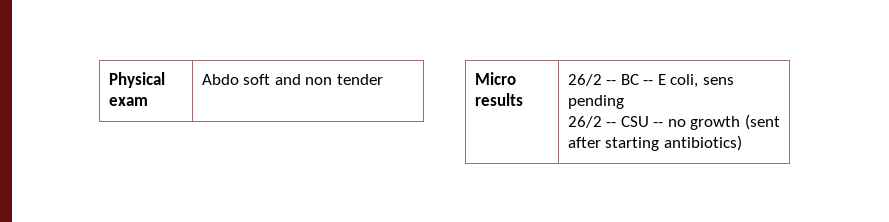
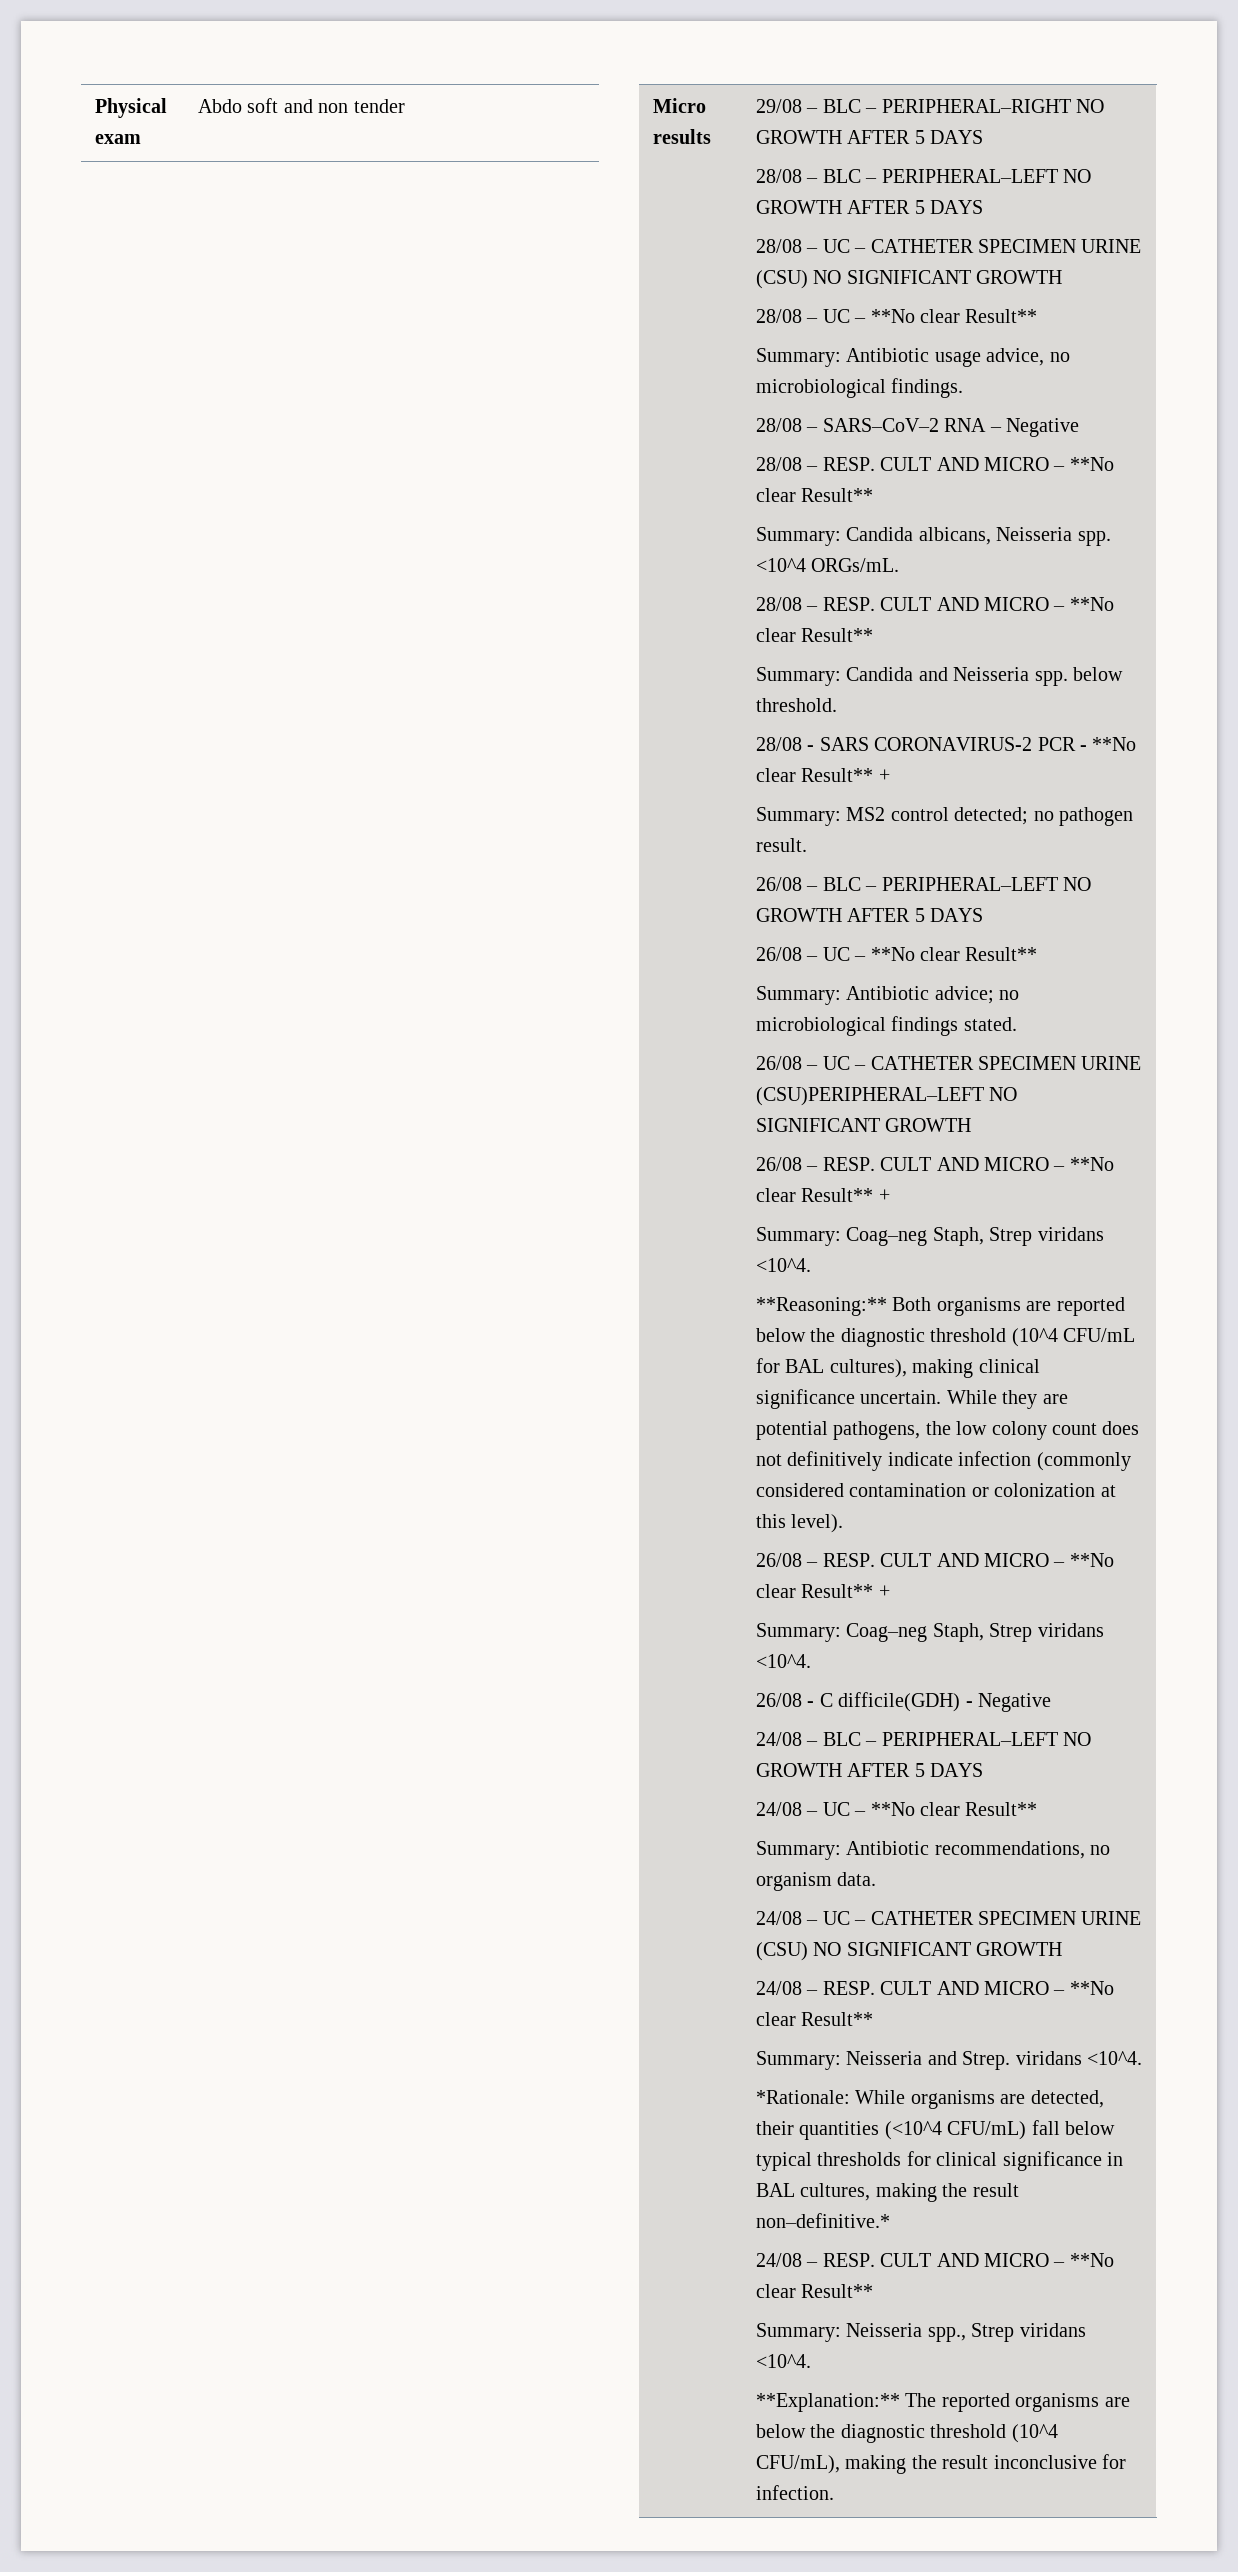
- 26/2 -- BC -- E coli, sens pending
- 26/2 -- CSU -- no growth (sent after starting antibiotics)
+ 29/08 – BLC – PERIPHERAL–RIGHT NO GROWTH AFTER 5 DAYS
+ 28/08 – BLC – PERIPHERAL–LEFT NO GROWTH AFTER 5 DAYS
+ 28/08 – UC – CATHETER SPECIMEN URINE (CSU) NO SIGNIFICANT GROWTH
+ 28/08 – UC – **No clear Result**
+ Summary: Antibiotic usage advice, no microbiological findings.
+ 28/08 – SARS–CoV–2 RNA – Negative
+ 28/08 – RESP. CULT AND MICRO – **No clear Result**
+ Summary: Candida albicans, Neisseria spp. <10^4 ORGs/mL.
+ 28/08 – RESP. CULT AND MICRO – **No clear Result**
+ Summary: Candida and Neisseria spp. below threshold.
+ 28/08 - SARS CORONAVIRUS-2 PCR - **No clear Result** +
+ Summary: MS2 control detected; no pathogen result.
+ 26/08 – BLC – PERIPHERAL–LEFT NO GROWTH AFTER 5 DAYS
+ 26/08 – UC – **No clear Result**
+ Summary: Antibiotic advice; no microbiological findings stated.
+ 26/08 – UC – CATHETER SPECIMEN URINE (CSU)PERIPHERAL–LEFT NO SIGNIFICANT GROWTH
+ 26/08 – RESP. CULT AND MICRO – **No clear Result** +
+ Summary: Coag–neg Staph, Strep viridans <10^4.
+ **Reasoning:** Both organisms are reported below the diagnostic threshold (10^4 CFU/mL for BAL cultures), making clinical significance uncertain. While they are potential pathogens, the low colony count does not definitively indicate infection (commonly considered contamination or colonization at this level).
+ 26/08 – RESP. CULT AND MICRO – **No clear Result** +
+ Summary: Coag–neg Staph, Strep viridans <10^4.
+ 26/08 - C difficile(GDH) - Negative
+ 24/08 – BLC – PERIPHERAL–LEFT NO GROWTH AFTER 5 DAYS
+ 24/08 – UC – **No clear Result**
+ Summary: Antibiotic recommendations, no organism data.
+ 24/08 – UC – CATHETER SPECIMEN URINE (CSU) NO SIGNIFICANT GROWTH
+ 24/08 – RESP. CULT AND MICRO – **No clear Result**
+ Summary: Neisseria and Strep. viridans <10^4.
+ *Rationale: While organisms are detected, their quantities (<10^4 CFU/mL) fall below typical thresholds for clinical significance in BAL cultures, making the result non–definitive.*
+ 24/08 – RESP. CULT AND MICRO – **No clear Result**
+ Summary: Neisseria spp., Strep viridans <10^4.
+ **Explanation:** The reported organisms are below the diagnostic threshold (10^4 CFU/mL), making the result inconclusive for infection.

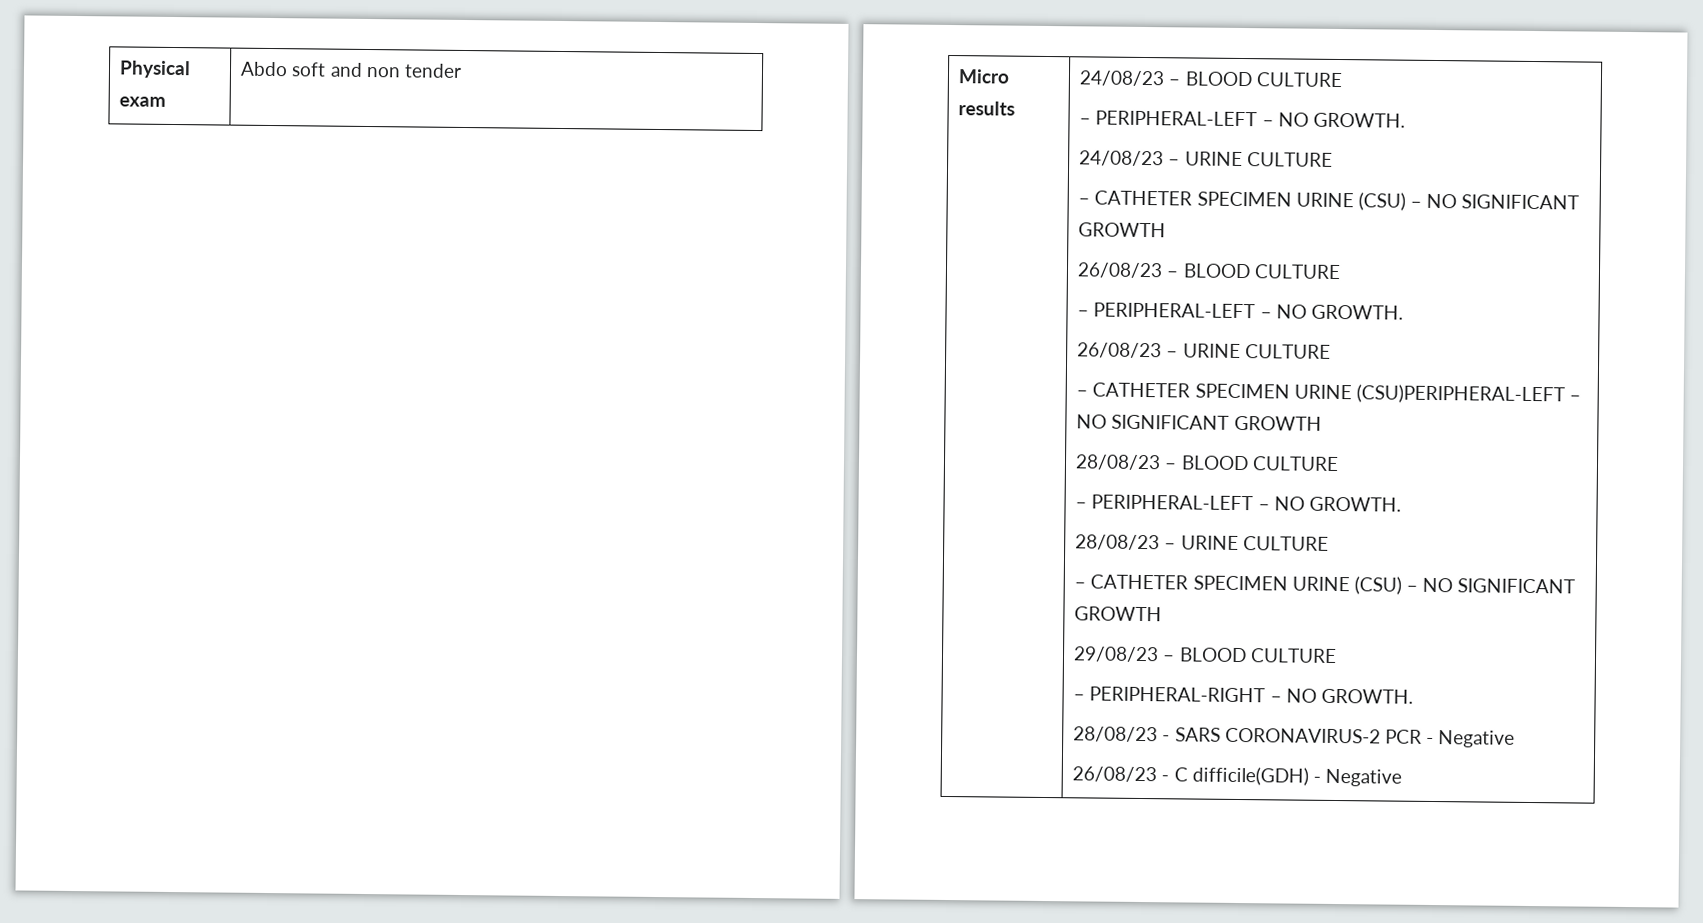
- 29/08 – BLC – PERIPHERAL–RIGHT NO GROWTH AFTER 5 DAYS
- 28/08 – BLC – PERIPHERAL–LEFT NO GROWTH AFTER 5 DAYS
- 28/08 – UC – CATHETER SPECIMEN URINE (CSU) NO SIGNIFICANT GROWTH
- 28/08 – UC – **No clear Result**
- Summary: Antibiotic usage advice, no microbiological findings.
- 28/08 – SARS–CoV–2 RNA – Negative
- 28/08 – RESP. CULT AND MICRO – **No clear Result**
- Summary: Candida albicans, Neisseria spp. <10^4 ORGs/mL.
- 28/08 – RESP. CULT AND MICRO – **No clear Result**
- Summary: Candida and Neisseria spp. below threshold.
- 28/08 - SARS CORONAVIRUS-2 PCR - **No clear Result** +
- Summary: MS2 control detected; no pathogen result.
- 26/08 – BLC – PERIPHERAL–LEFT NO GROWTH AFTER 5 DAYS
- 26/08 – UC – **No clear Result**
- Summary: Antibiotic advice; no microbiological findings stated.
- 26/08 – UC – CATHETER SPECIMEN URINE (CSU)PERIPHERAL–LEFT NO SIGNIFICANT GROWTH
- 26/08 – RESP. CULT AND MICRO – **No clear Result** +
- Summary: Coag–neg Staph, Strep viridans <10^4.
- **Reasoning:** Both organisms are reported below the diagnostic threshold (10^4 CFU/mL for BAL cultures), making clinical significance uncertain. While they are potential pathogens, the low colony count does not definitively indicate infection (commonly considered contamination or colonization at this level).
- 26/08 – RESP. CULT AND MICRO – **No clear Result** +
- Summary: Coag–neg Staph, Strep viridans <10^4.
- 26/08 - C difficile(GDH) - Negative
+ 24/08/23 – BLOOD CULTURE
+ – PERIPHERAL-LEFT – NO GROWTH.
+ 24/08/23 – URINE CULTURE
+ – CATHETER SPECIMEN URINE (CSU) – NO SIGNIFICANT GROWTH
+ 26/08/23 – BLOOD CULTURE
+ – PERIPHERAL-LEFT – NO GROWTH.
+ 26/08/23 – URINE CULTURE
+ – CATHETER SPECIMEN URINE (CSU)PERIPHERAL-LEFT – NO SIGNIFICANT GROWTH
+ 28/08/23 – BLOOD CULTURE
+ – PERIPHERAL-LEFT – NO GROWTH.
+ 28/08/23 – URINE CULTURE
+ – CATHETER SPECIMEN URINE (CSU) – NO SIGNIFICANT GROWTH
+ 29/08/23 – BLOOD CULTURE
+ – PERIPHERAL-RIGHT – NO GROWTH.
+ 28/08/23 - SARS CORONAVIRUS-2 PCR - Negative
+ 26/08/23 - C difficile(GDH) - Negative
- 24/08 – BLC – PERIPHERAL–LEFT NO GROWTH AFTER 5 DAYS
- 24/08 – UC – **No clear Result**
- Summary: Antibiotic recommendations, no organism data.
- 24/08 – UC – CATHETER SPECIMEN URINE (CSU) NO SIGNIFICANT GROWTH
- 24/08 – RESP. CULT AND MICRO – **No clear Result**
- Summary: Neisseria and Strep. viridans <10^4.
- *Rationale: While organisms are detected, their quantities (<10^4 CFU/mL) fall below typical thresholds for clinical significance in BAL cultures, making the result non–definitive.*
- 24/08 – RESP. CULT AND MICRO – **No clear Result**
- Summary: Neisseria spp., Strep viridans <10^4.
- **Explanation:** The reported organisms are below the diagnostic threshold (10^4 CFU/mL), making the result inconclusive for infection.

